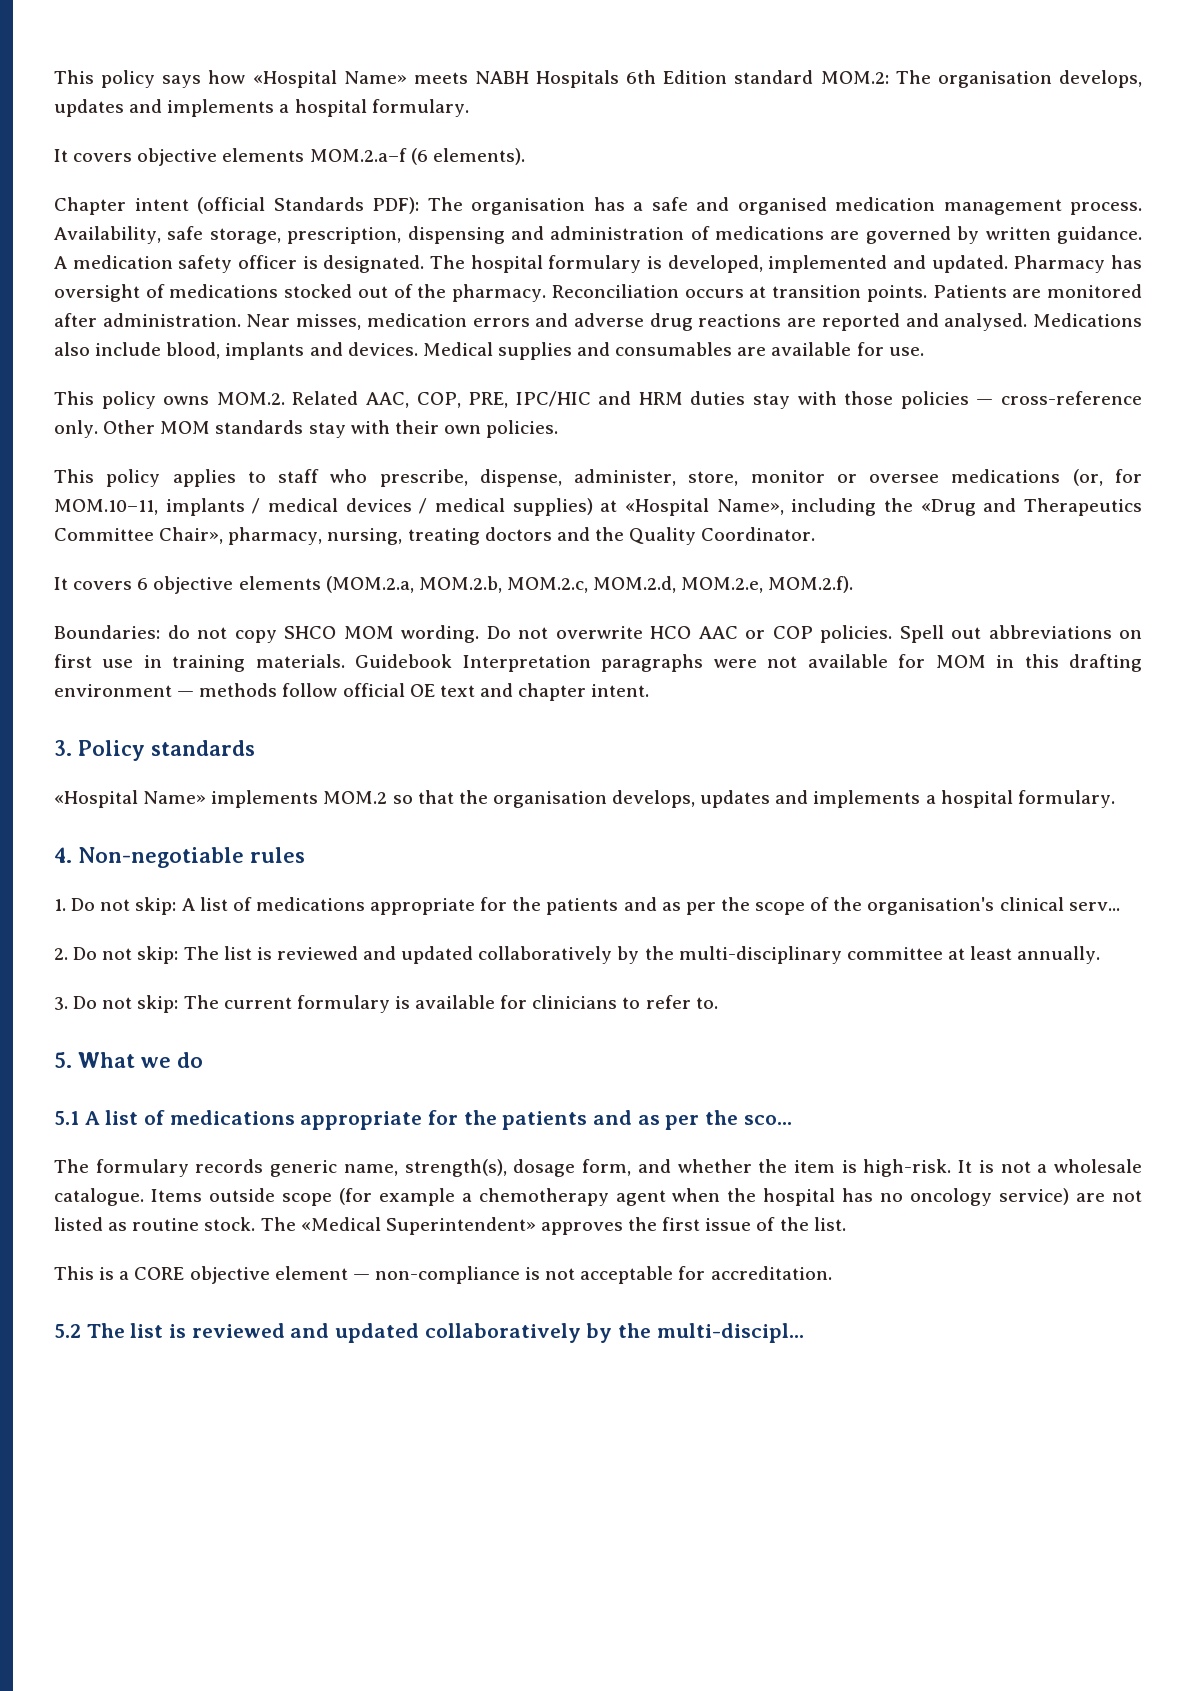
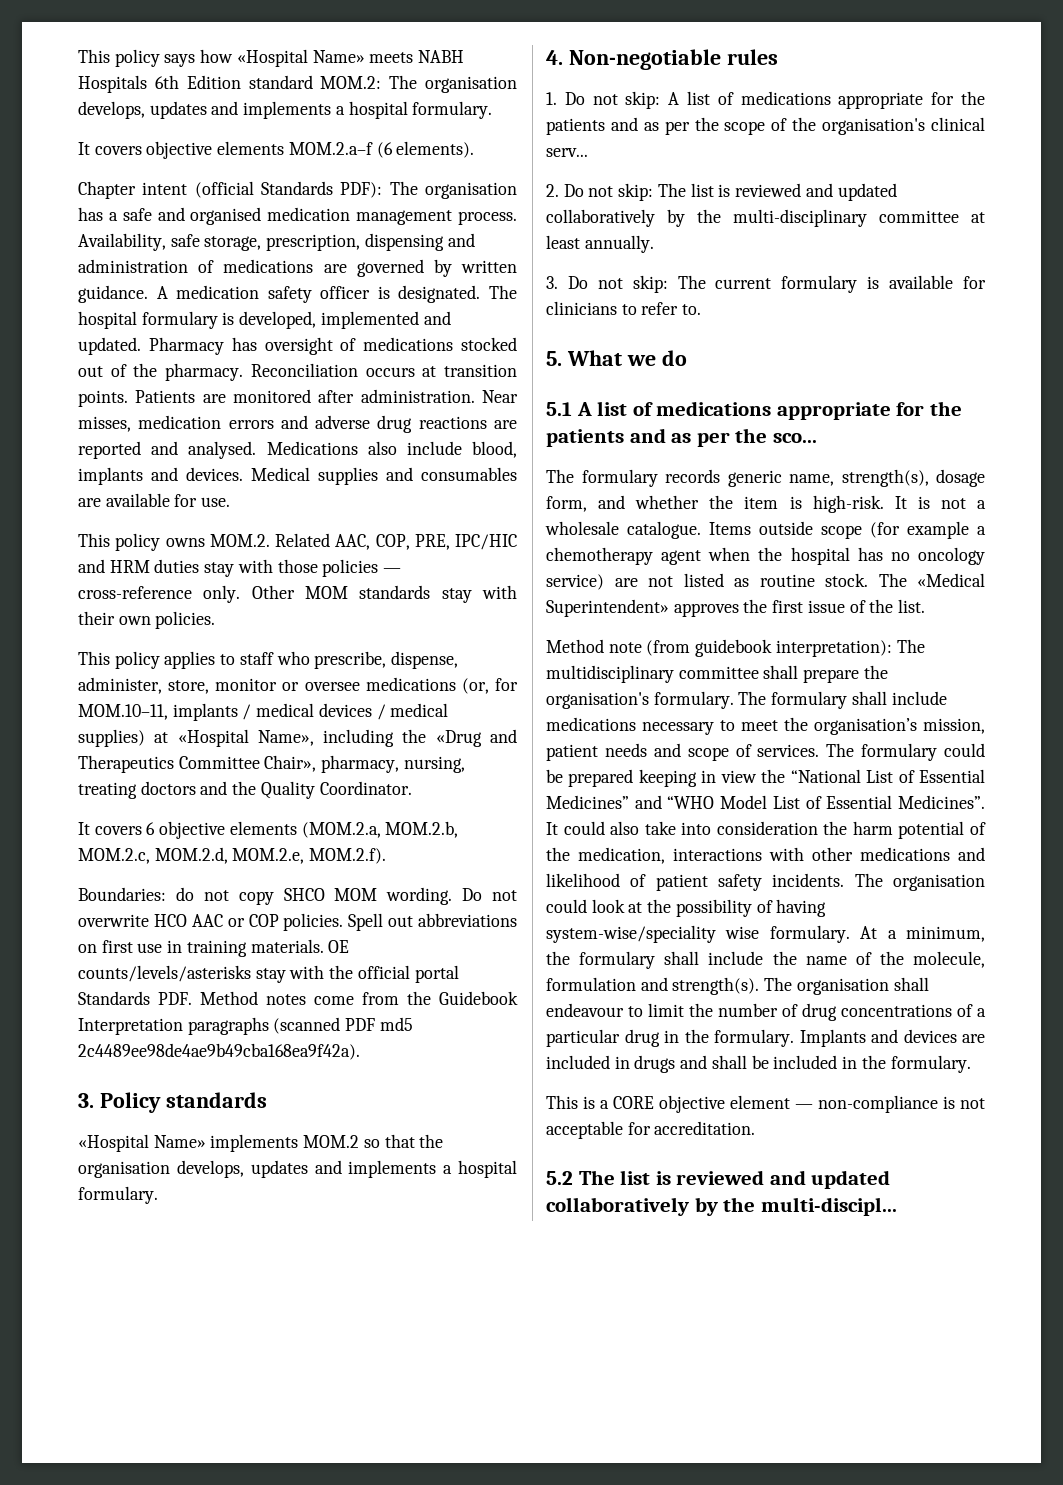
- Guidebook Interpretation paragraphs were not available for MOM in this drafting environment — methods follow official OE text and chapter intent.
+ OE counts/levels/asterisks stay with the official portal Standards PDF. Method notes come from the Guidebook Interpretation paragraphs (scanned PDF md5 2c4489ee98de4ae9b49cba168ea9f42a).
+ Method note (from guidebook interpretation): The multidisciplinary committee shall prepare the organisation's formulary. The formulary shall include medications necessary to meet the organisation’s mission, patient needs and scope of services. The formulary could be prepared keeping in view the “National List of Essential Medicines” and “WHO Model List of Essential Medicines”. It could also take into consideration the harm potential of the medication, interactions with other medications and likelihood of patient safety incidents. The organisation could look at the possibility of having system-wise/speciality wise formulary. At a minimum, the formulary shall include the name of the molecule, formulation and strength(s). The organisation shall endeavour to limit the number of drug concentrations of a particular drug in the formulary. Implants and devices are included in drugs and shall be included in the formulary.

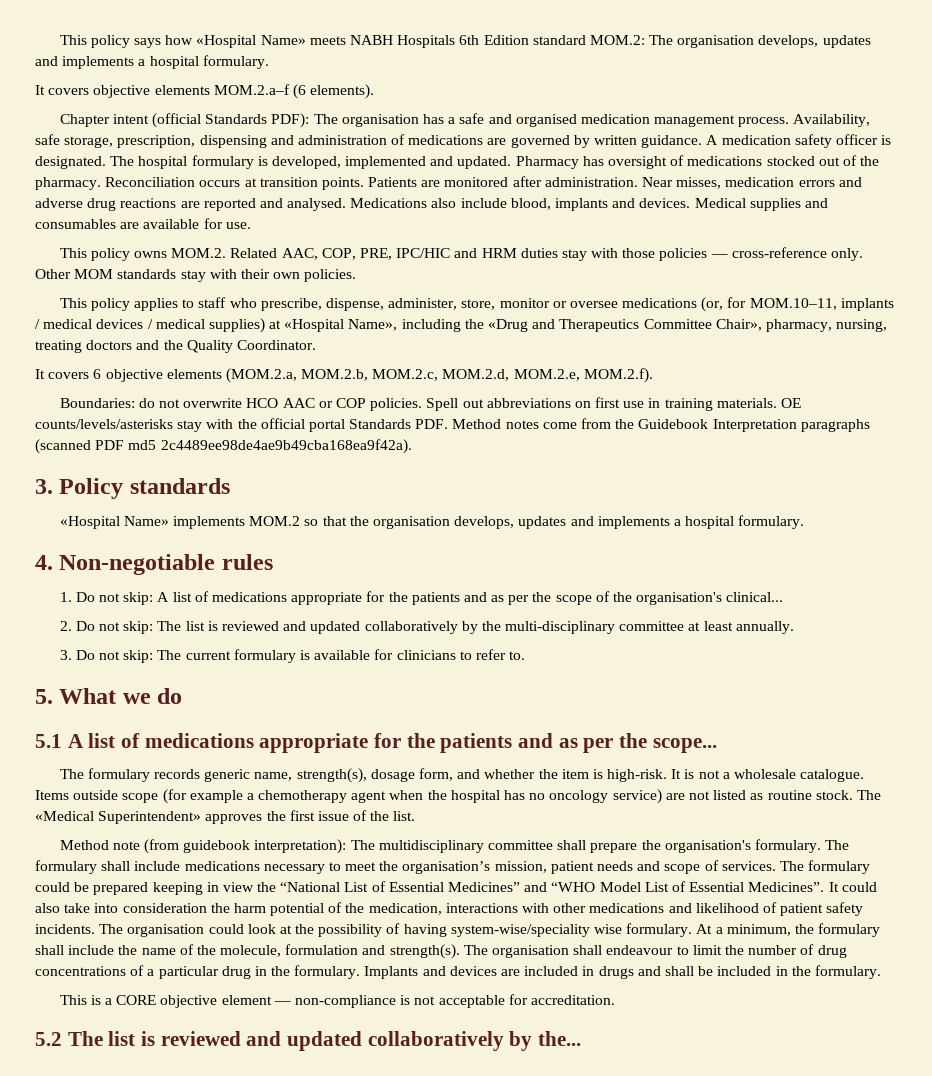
- Boundaries: do not copy SHCO MOM wording. Do not overwrite HCO AAC or COP policies.
+ Boundaries: do not overwrite HCO AAC or COP policies.
- 1. Do not skip: A list of medications appropriate for the patients and as per the scope of the organisation's clinical serv...
+ 1. Do not skip: A list of medications appropriate for the patients and as per the scope of the organisation's clinical...
- 5.1 A list of medications appropriate for the patients and as per the sco...
+ 5.1 A list of medications appropriate for the patients and as per the scope...
- 5.2 The list is reviewed and updated collaboratively by the multi-discipl...
+ 5.2 The list is reviewed and updated collaboratively by the...

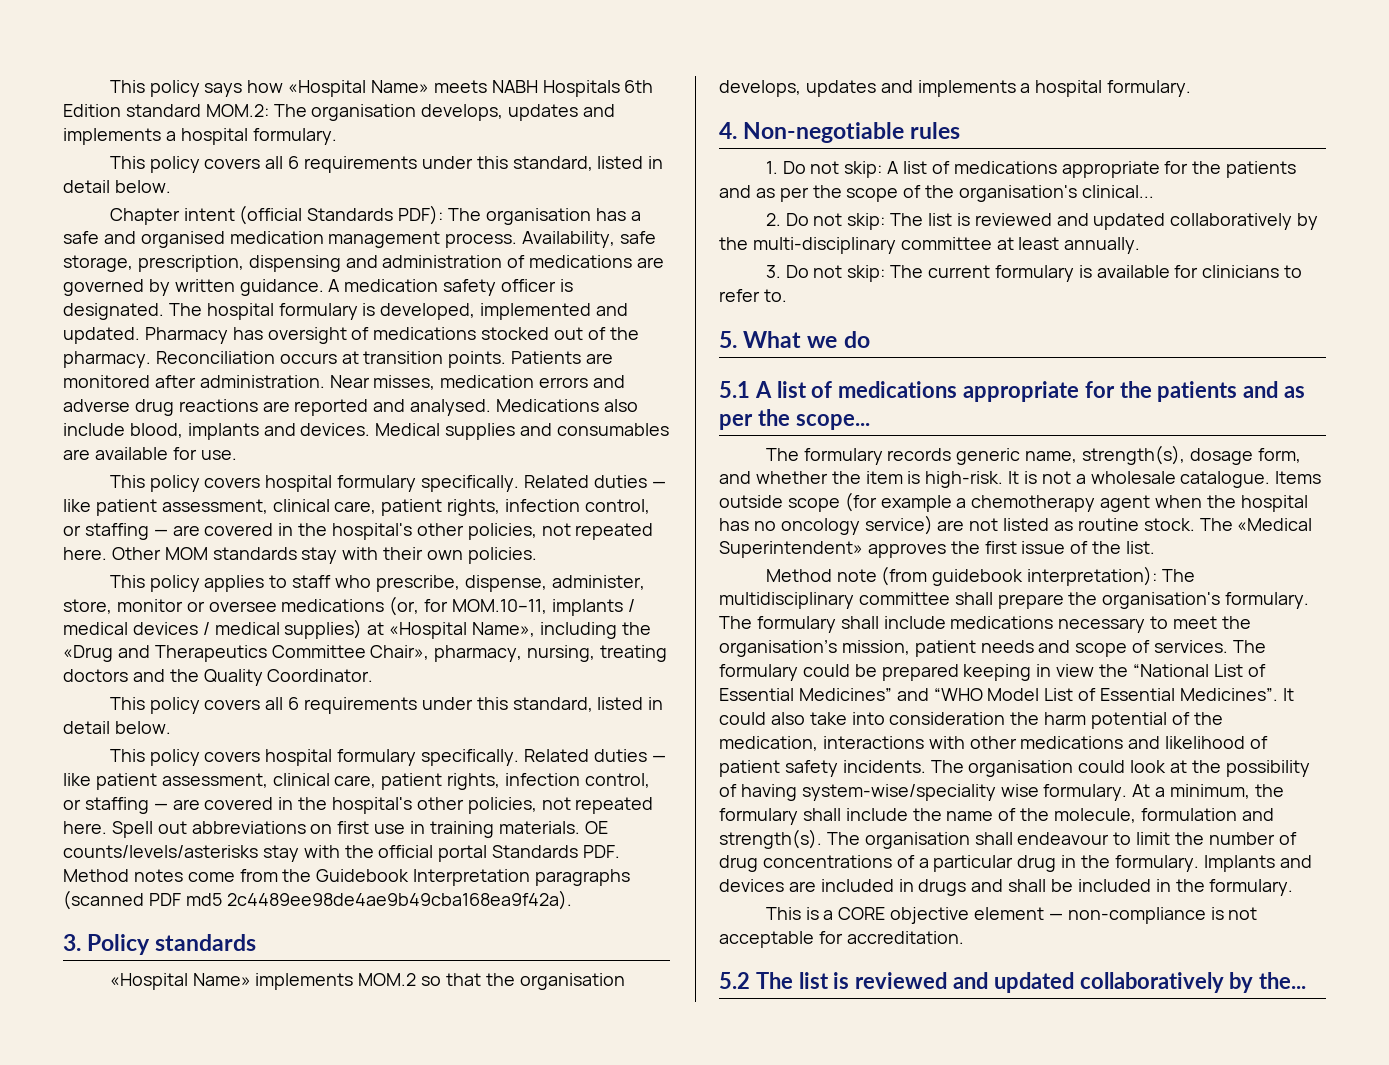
  This policy says how «Hospital Name» meets NABH Hospitals 6th Edition standard MOM.2: The organisation develops, updates and implements a hospital formulary.
- It covers objective elements MOM.2.a–f (6 elements).
+ This policy covers all 6 requirements under this standard, listed in detail below.
  Medical supplies and consumables are available for use.
- This policy owns MOM.2. Related AAC, COP, PRE, IPC/HIC and HRM duties stay with those policies — cross-reference only.
+ This policy covers hospital formulary specifically. Related duties — like patient assessment, clinical care, patient rights, infection control, or staffing — are covered in the hospital's other policies, not repeated here.
  This policy applies to staff who prescribe, dispense, administer, store, monitor or oversee medications (or, for MOM.10–11, implants / medical devices / medical supplies) at «Hospital Name», including the «Drug and Therapeutics Committee Chair», pharmacy, nursing, treating doctors and the Quality Coordinator.
- It covers 6 objective elements (MOM.2.a, MOM.2.b, MOM.2.c, MOM.2.d, MOM.2.e, MOM.2.f).
- Boundaries: do not overwrite HCO AAC or COP policies.
+ This policy covers all 6 requirements under this standard, listed in detail below.
+ This policy covers hospital formulary specifically. Related duties — like patient assessment, clinical care, patient rights, infection control, or staffing — are covered in the hospital's other policies, not repeated here.

